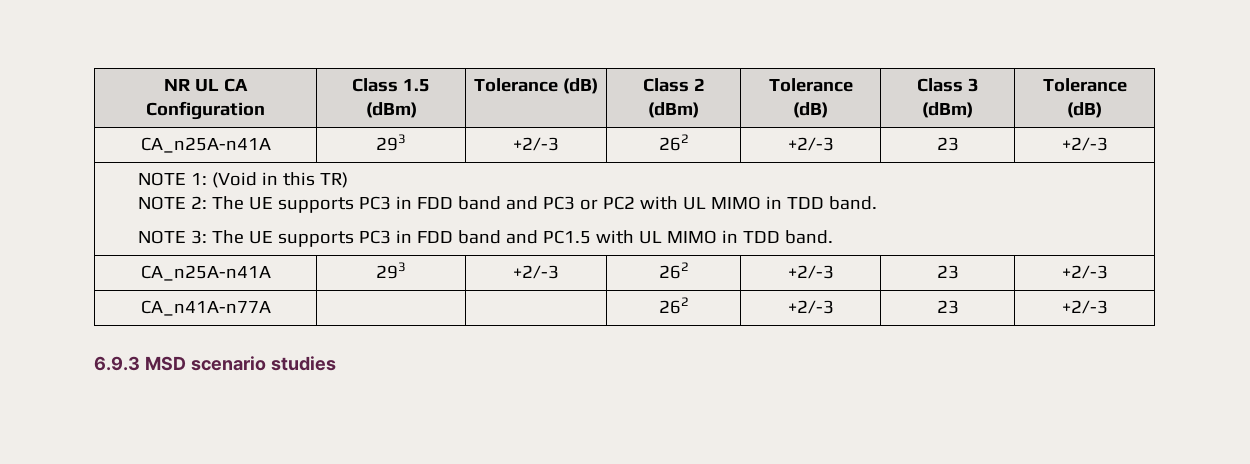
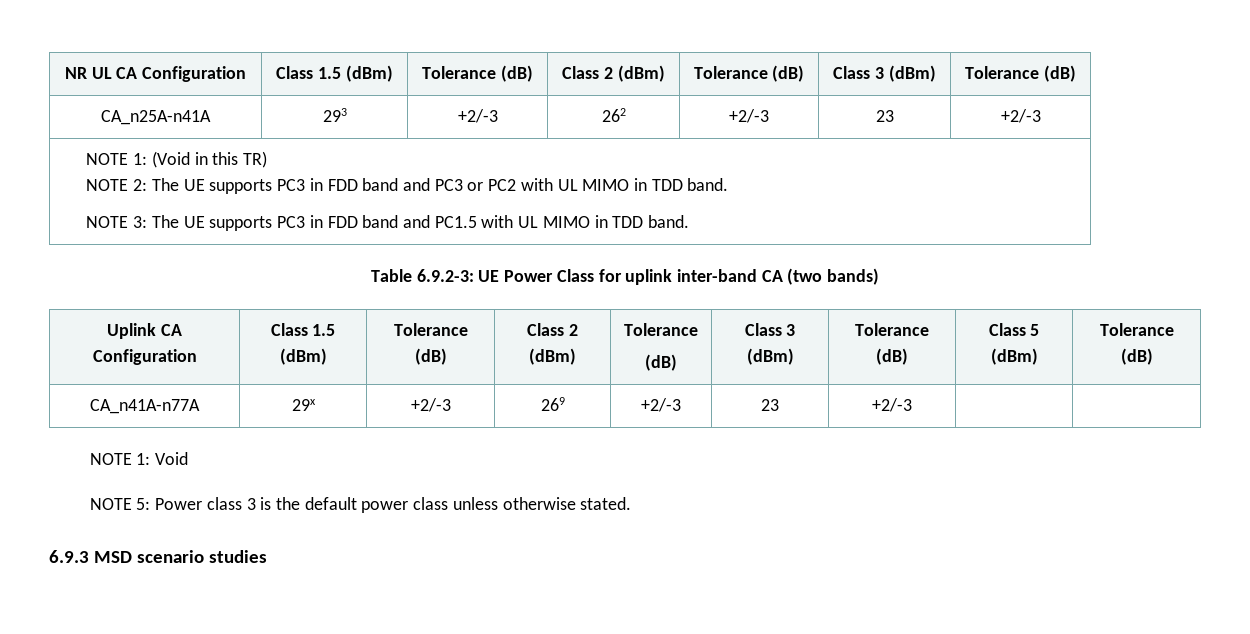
  NOTE 3: The UE supports PC3 in FDD band and PC1.5 with UL MIMO in TDD band.
- CA_n25A-n41A | 293 | +2/-3 | 262 | +2/-3 | 23 | +2/-3
- CA_n41A-n77A | | | 262 | +2/-3 | 23 | +2/-3
+ Table 6.9.2-3: UE Power Class for uplink inter-band CA (two bands)
+ Uplink CA Configuration | Class 1.5 (dBm) | Tolerance (dB) | Class 2 (dBm) | Tolerance
+ (dB) | Class 3 (dBm) | Tolerance (dB) | Class 5 (dBm) | Tolerance (dB)
+ CA_n41A-n77A | 29x | +2/-3 | 269 | +2/-3 | 23 | +2/-3 | |
+ NOTE 1: Void
+ NOTE 5: Power class 3 is the default power class unless otherwise stated.

